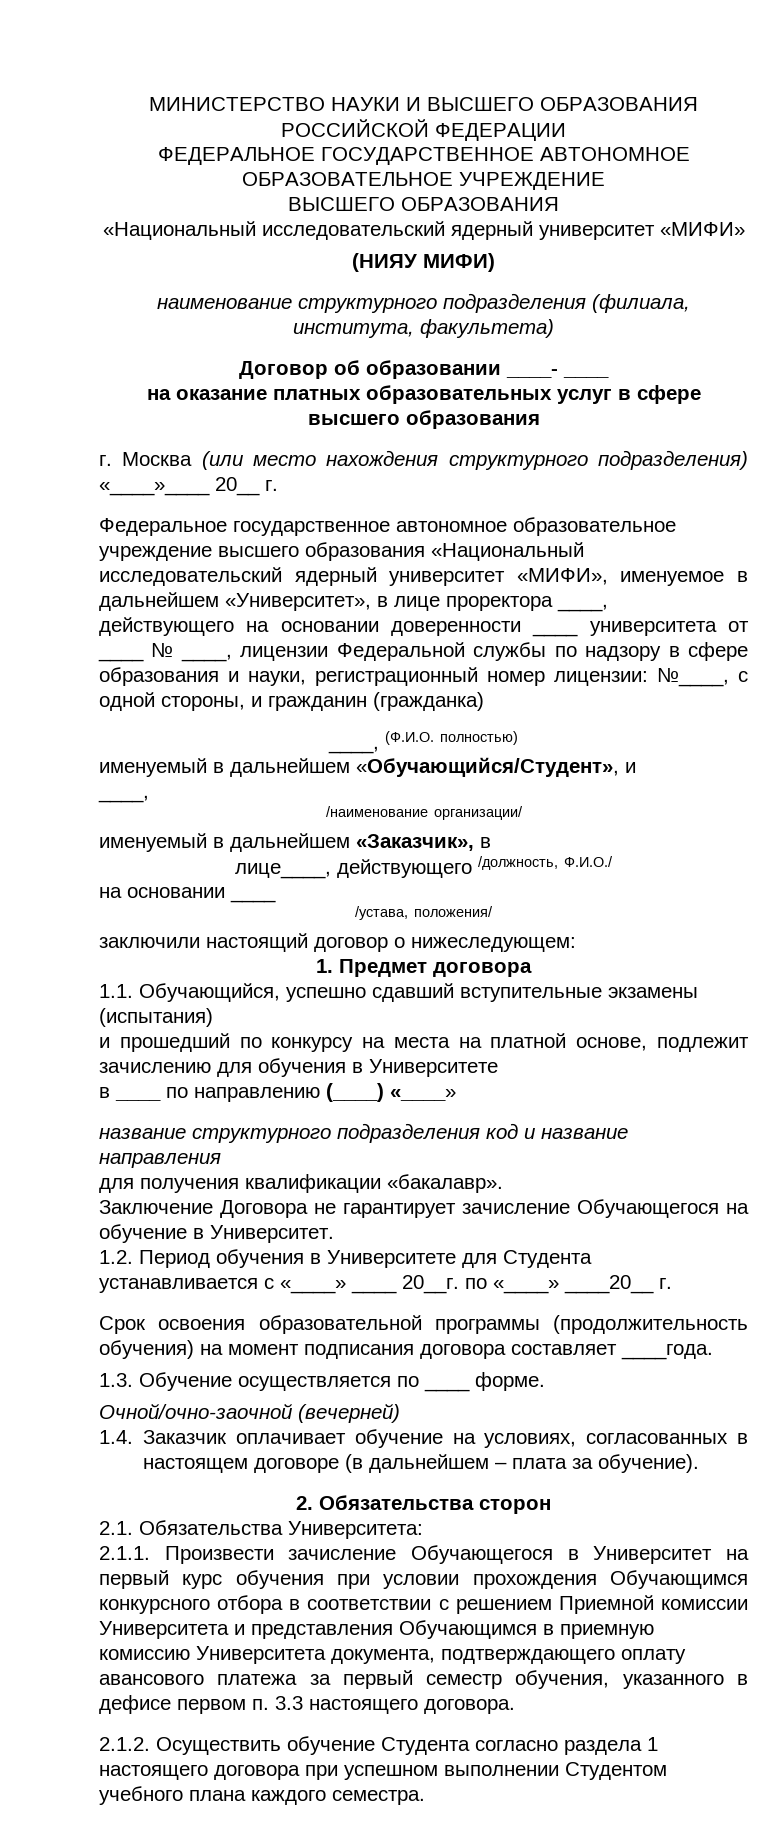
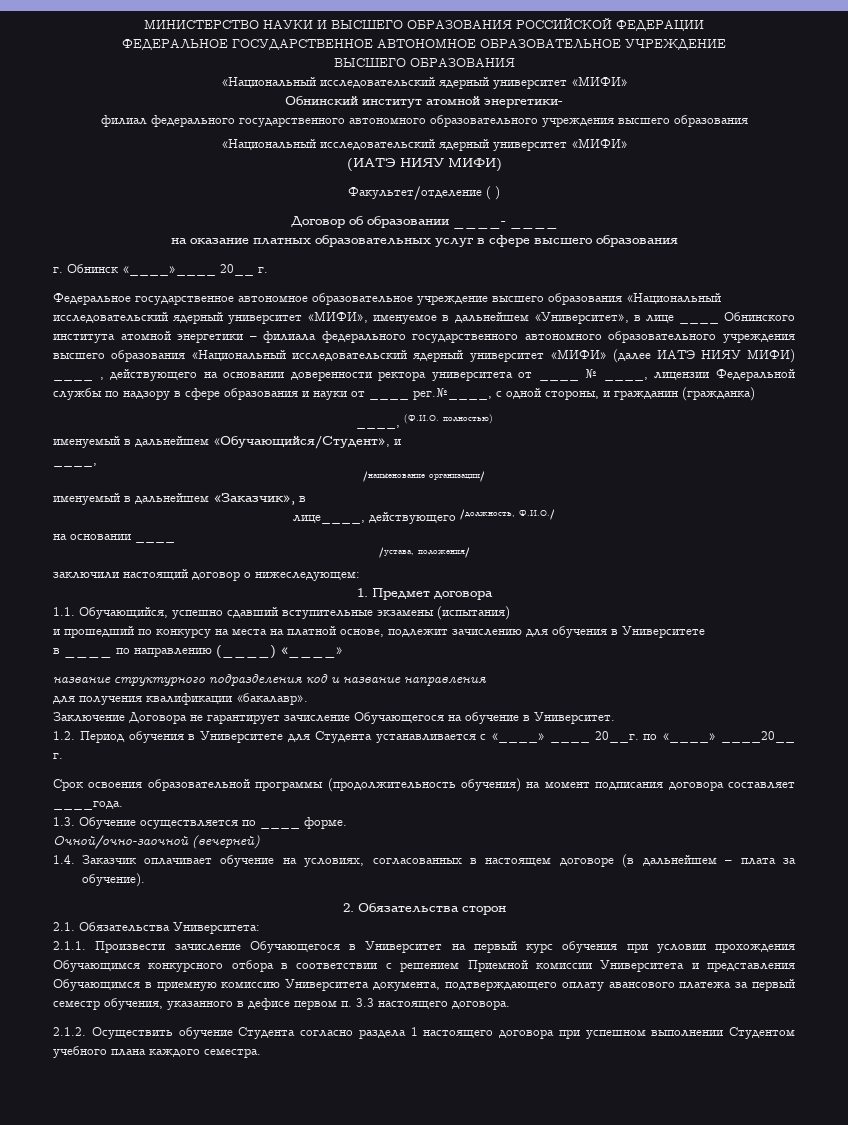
- (НИЯУ МИФИ)
- наименование структурного подразделения (филиала, института, факультета)
+ Обнинский институт атомной энергетики-
+ филиал федерального государственного автономного образовательного учреждения высшего образования
+ «Национальный исследовательский ядерный университет «МИФИ»
+ (ИАТЭ НИЯУ МИФИ)
+ Факультет/отделение ( )
- г. Москва (или место нахождения структурного подразделения) «____»____ 20__ г.
+ г. Обнинск «____»____ 20__ г.
- Федеральное государственное автономное образовательное учреждение высшего образования «Национальный исследовательский ядерный университет «МИФИ», именуемое в дальнейшем «Университет», в лице проректора ____, действующего на основании доверенности ____ университета от ____ № ____, лицензии Федеральной службы по надзору в сфере образования и науки, регистрационный номер лицензии: №____, с одной стороны, и гражданин (гражданка)
+ Федеральное государственное автономное образовательное учреждение высшего образования «Национальный исследовательский ядерный университет «МИФИ», именуемое в дальнейшем «Университет», в лице ____ Обнинского института атомной энергетики – филиала федерального государственного автономного образовательного учреждения высшего образования «Национальный исследовательский ядерный университет «МИФИ» (далее ИАТЭ НИЯУ МИФИ) ____ , действующего на основании доверенности ректора университета от ____ № ____, лицензии Федеральной службы по надзору в сфере образования и науки от ____ рег.№____, с одной стороны, и гражданин (гражданка)

